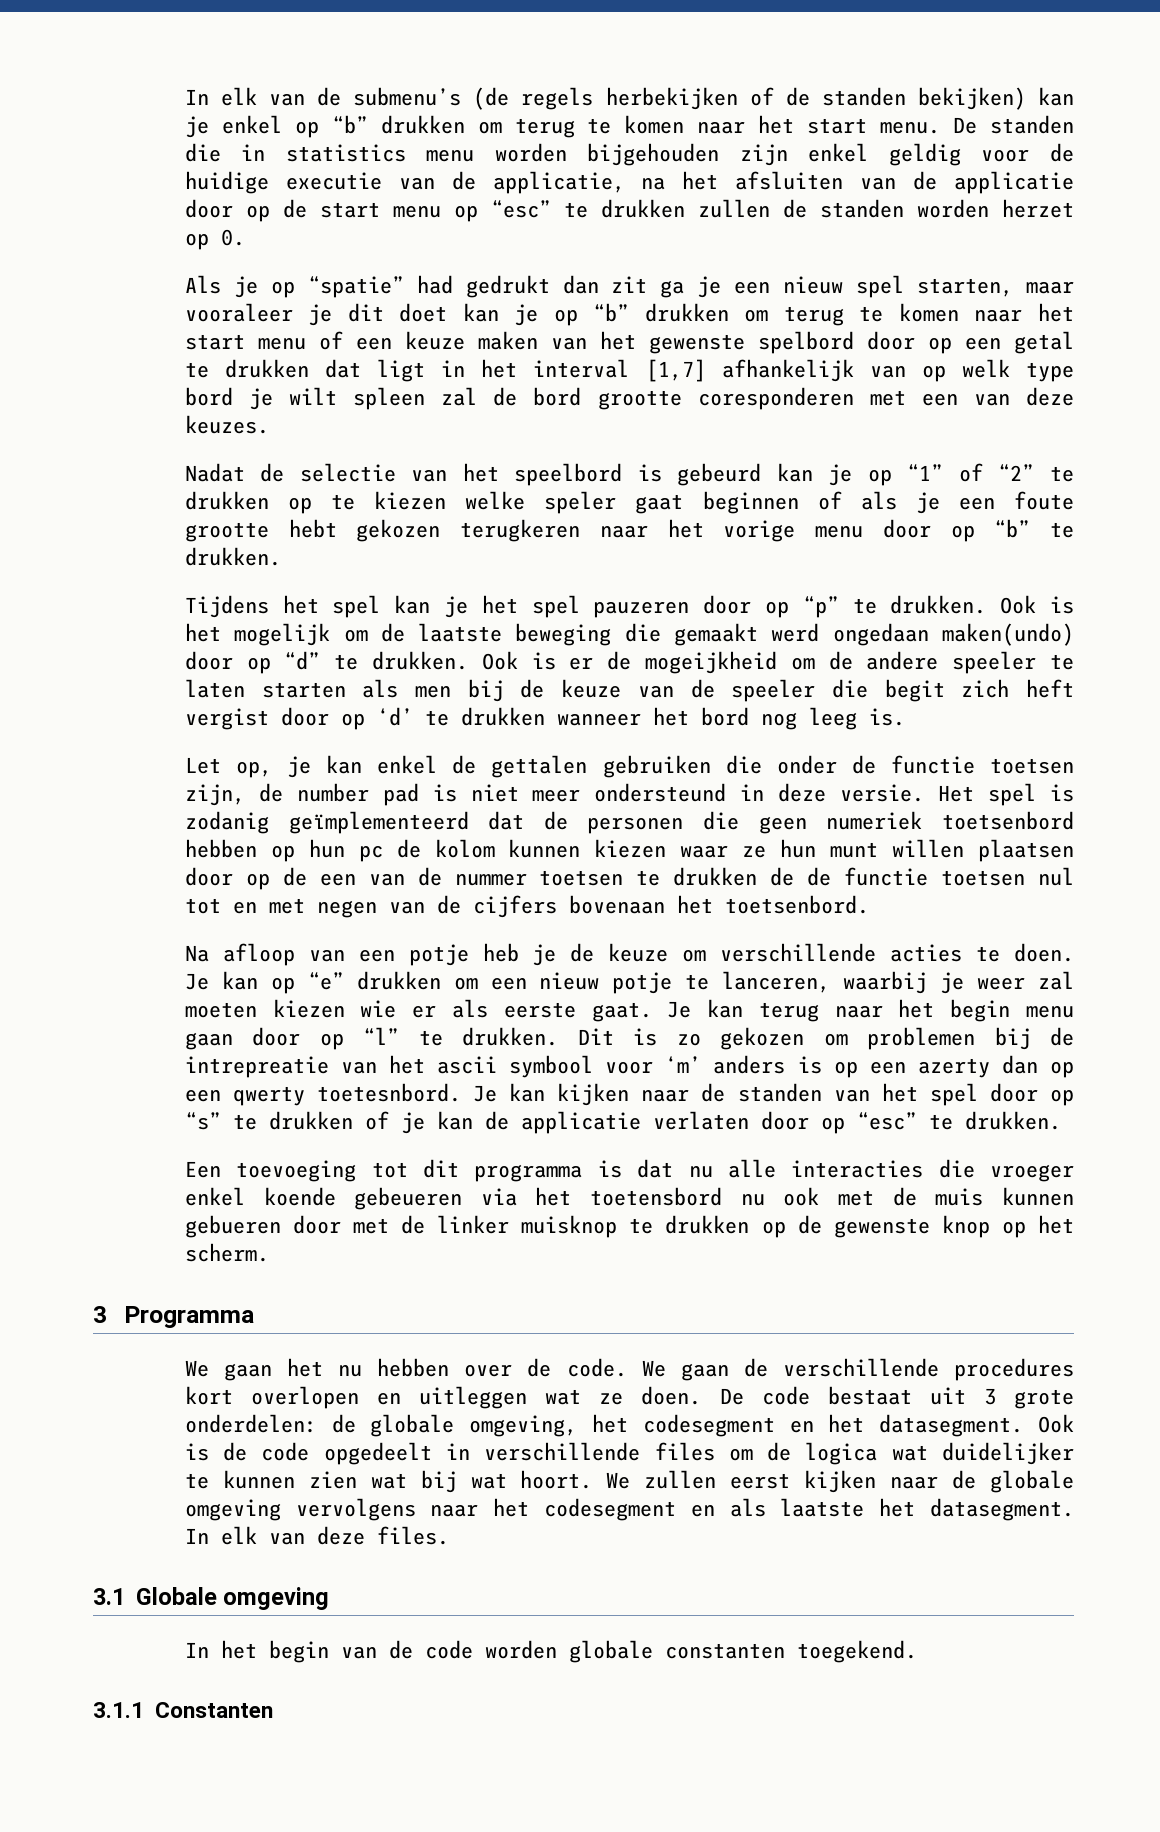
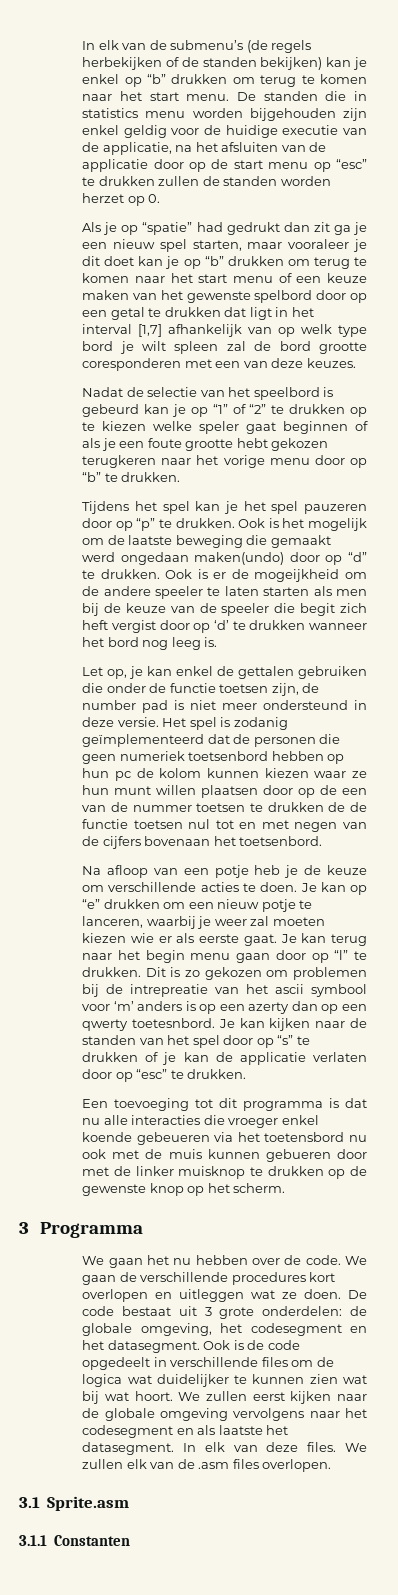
- In elk van deze files.
- 3.1 Globale omgeving
- In het begin van de code worden globale constanten toegekend.
+ In elk van deze files. We zullen elk van de .asm files overlopen.
+ 3.1 Sprite.asm

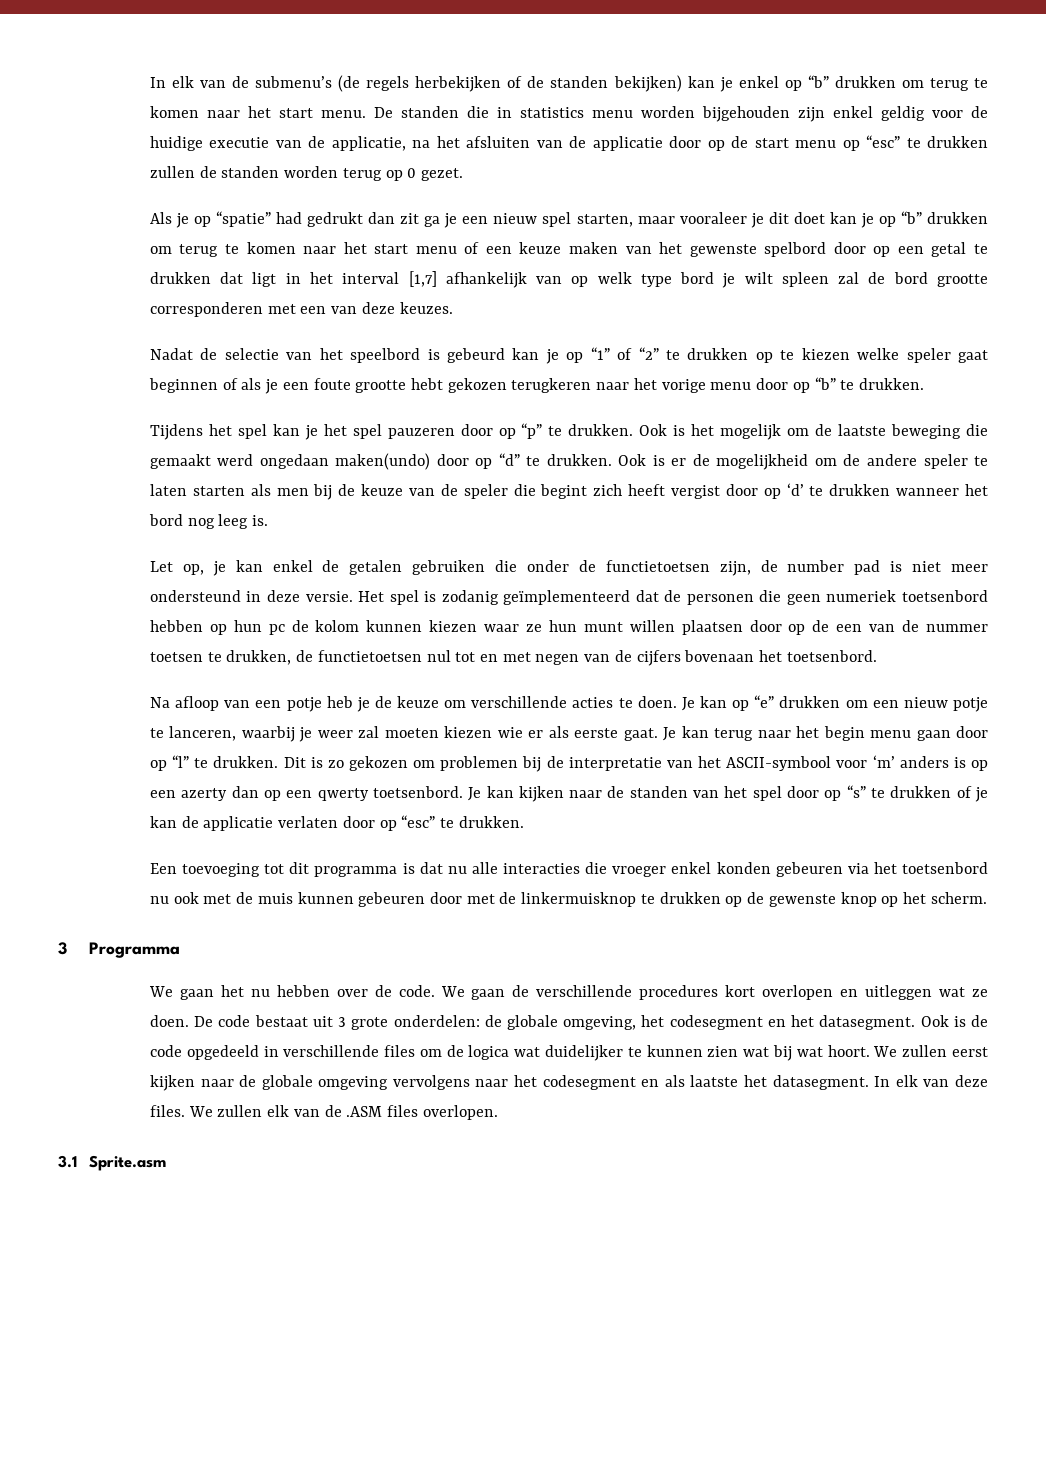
- De standen die in statistics menu worden bijgehouden zijn enkel geldig voor de huidige executie van de applicatie, na het afsluiten van de applicatie door op de start menu op “esc” te drukken zullen de standen worden herzet op 0.
+ De standen die in statistics menu worden bijgehouden zijn enkel geldig voor de huidige executie van de applicatie, na het afsluiten van de applicatie door op de start menu op “esc” te drukken zullen de standen worden terug op 0 gezet.
- Als je op “spatie” had gedrukt dan zit ga je een nieuw spel starten, maar vooraleer je dit doet kan je op “b” drukken om terug te komen naar het start menu of een keuze maken van het gewenste spelbord door op een getal te drukken dat ligt in het interval [1,7] afhankelijk van op welk type bord je wilt spleen zal de bord grootte coresponderen met een van deze keuzes.
+ Als je op “spatie” had gedrukt dan zit ga je een nieuw spel starten, maar vooraleer je dit doet kan je op “b” drukken om terug te komen naar het start menu of een keuze maken van het gewenste spelbord door op een getal te drukken dat ligt in het interval [1,7] afhankelijk van op welk type bord je wilt spleen zal de bord grootte corresponderen met een van deze keuzes.
- Ook is er de mogeijkheid om de andere speeler te laten starten als men bij de keuze van de speeler die begit zich heft vergist door op ‘d’ te drukken wanneer het bord nog leeg is.
+ Ook is er de mogelijkheid om de andere speler te laten starten als men bij de keuze van de speler die begint zich heeft vergist door op ‘d’ te drukken wanneer het bord nog leeg is.
- Let op, je kan enkel de gettalen gebruiken die onder de functie toetsen zijn, de number pad is niet meer ondersteund in deze versie.
+ Let op, je kan enkel de getalen gebruiken die onder de functietoetsen zijn, de number pad is niet meer ondersteund in deze versie.
- Het spel is zodanig geïmplementeerd dat de personen die geen numeriek toetsenbord hebben op hun pc de kolom kunnen kiezen waar ze hun munt willen plaatsen door op de een van de nummer toetsen te drukken de de functie toetsen nul tot en met negen van de cijfers bovenaan het toetsenbord.
+ Het spel is zodanig geïmplementeerd dat de personen die geen numeriek toetsenbord hebben op hun pc de kolom kunnen kiezen waar ze hun munt willen plaatsen door op de een van de nummer toetsen te drukken, de functietoetsen nul tot en met negen van de cijfers bovenaan het toetsenbord.
- Dit is zo gekozen om problemen bij de intrepreatie van het ascii symbool voor ‘m’ anders is op een azerty dan op een qwerty toetesnbord.
+ Dit is zo gekozen om problemen bij de interpretatie van het ASCII-symbool voor ‘m’ anders is op een azerty dan op een qwerty toetsenbord.
- Een toevoeging tot dit programma is dat nu alle interacties die vroeger enkel koende gebeueren via het toetensbord nu ook met de muis kunnen gebueren door met de linker muisknop te drukken op de gewenste knop op het scherm.
+ Een toevoeging tot dit programma is dat nu alle interacties die vroeger enkel konden gebeuren via het toetsenbord nu ook met de muis kunnen gebeuren door met de linkermuisknop te drukken op de gewenste knop op het scherm.
- Ook is de code opgedeelt in verschillende files om de logica wat duidelijker te kunnen zien wat bij wat hoort.
+ Ook is de code opgedeeld in verschillende files om de logica wat duidelijker te kunnen zien wat bij wat hoort.
- We zullen elk van de .asm files overlopen.
+ We zullen elk van de .ASM files overlopen.
- 3.1.1 Constanten

